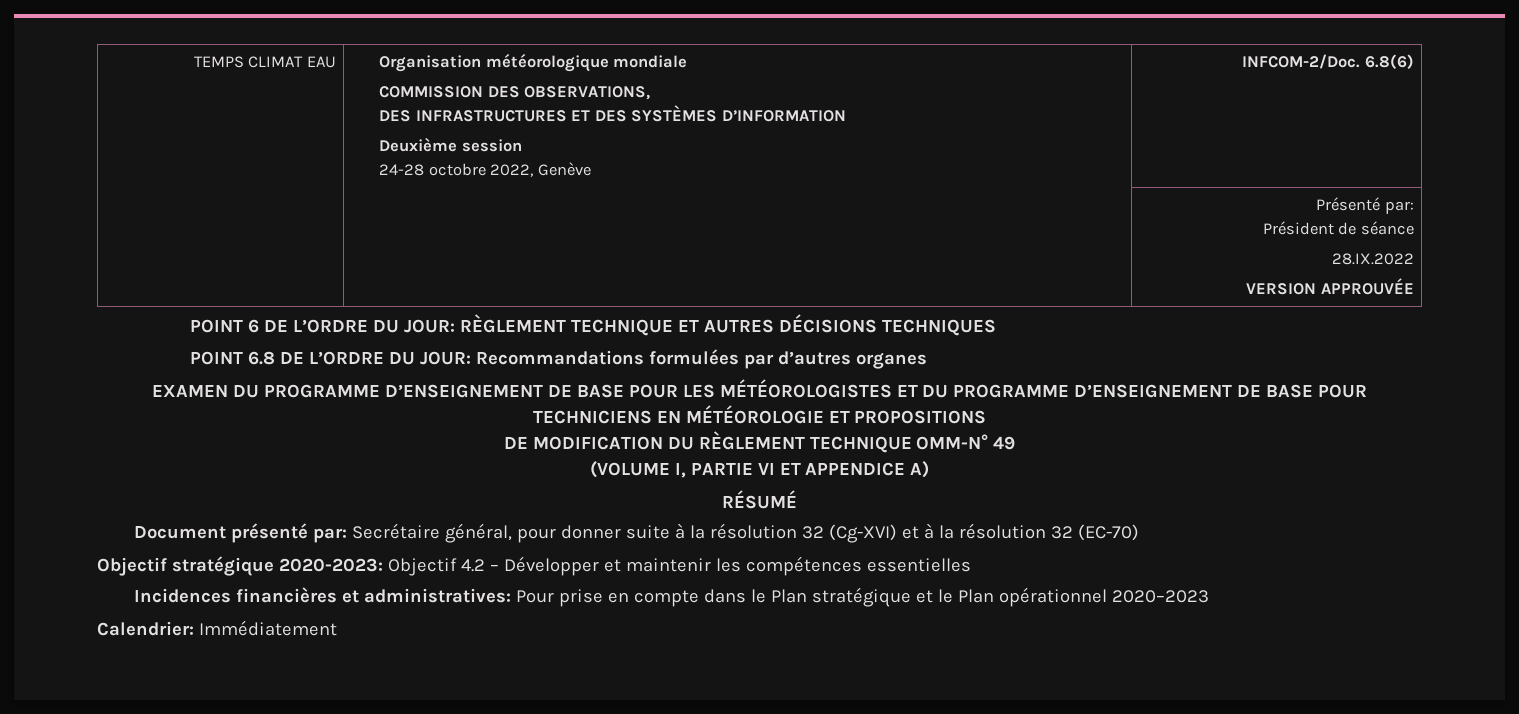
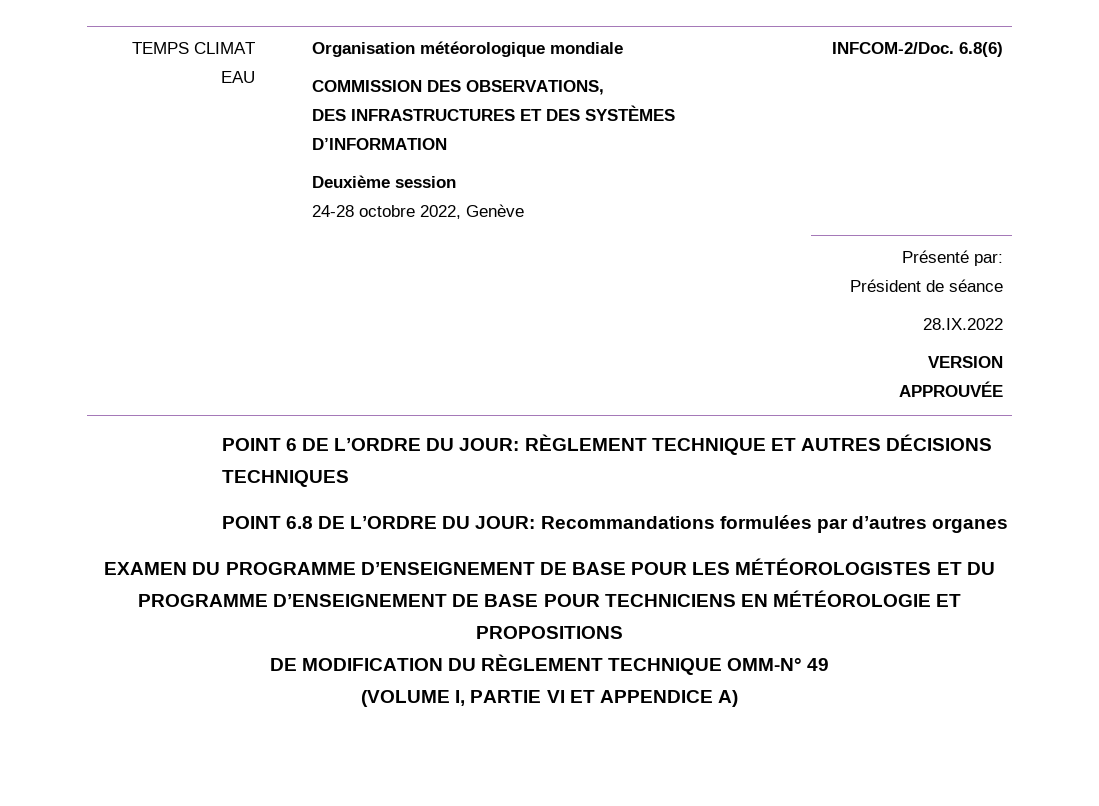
- RÉSUMÉ
- Document présenté par: Secrétaire général, pour donner suite à la résolution 32 (Cg-XVI) et à la résolution 32 (EC-70)
- Objectif stratégique 2020-2023: Objectif 4.2 – Développer et maintenir les compétences essentielles
- Incidences financières et administratives: Pour prise en compte dans le Plan stratégique et le Plan opérationnel 2020–2023
- Calendrier: Immédiatement

